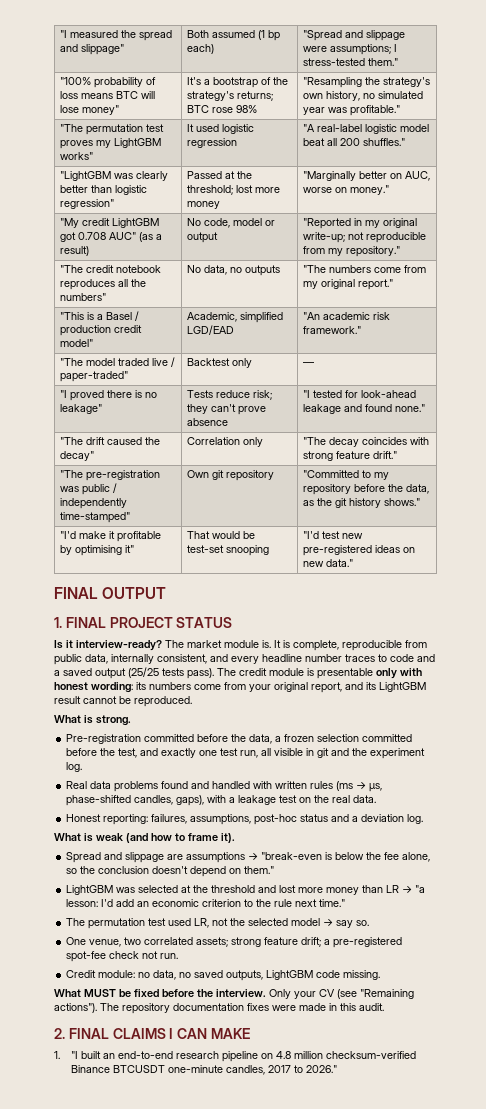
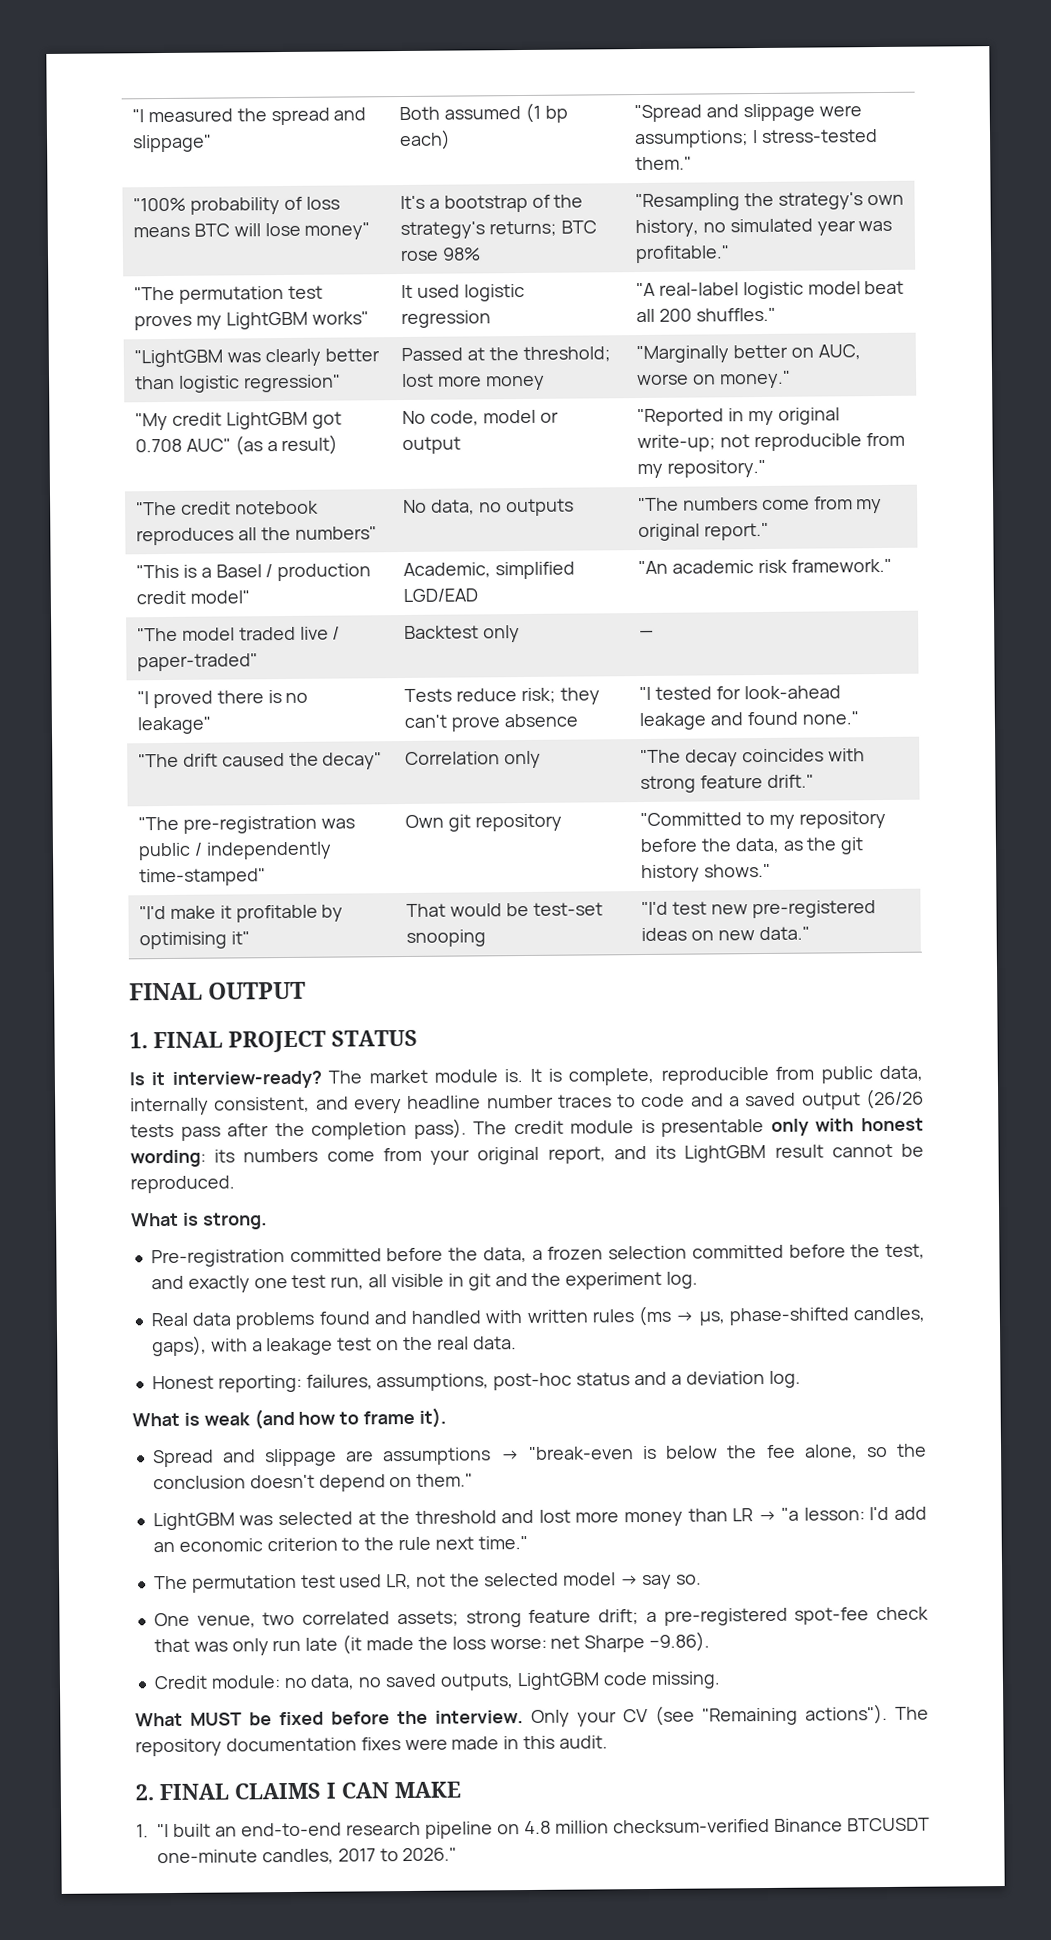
- It is complete, reproducible from public data, internally consistent, and every headline number traces to code and a saved output (25/25 tests pass).
+ It is complete, reproducible from public data, internally consistent, and every headline number traces to code and a saved output (26/26 tests pass after the completion pass).
- One venue, two correlated assets; strong feature drift; a pre-registered spot-fee check not run.
+ One venue, two correlated assets; strong feature drift; a pre-registered spot-fee check that was only run late (it made the loss worse: net Sharpe −9.86).

